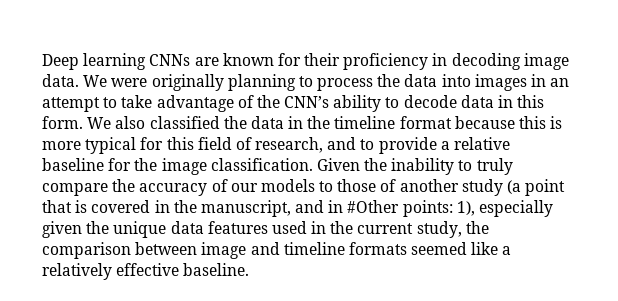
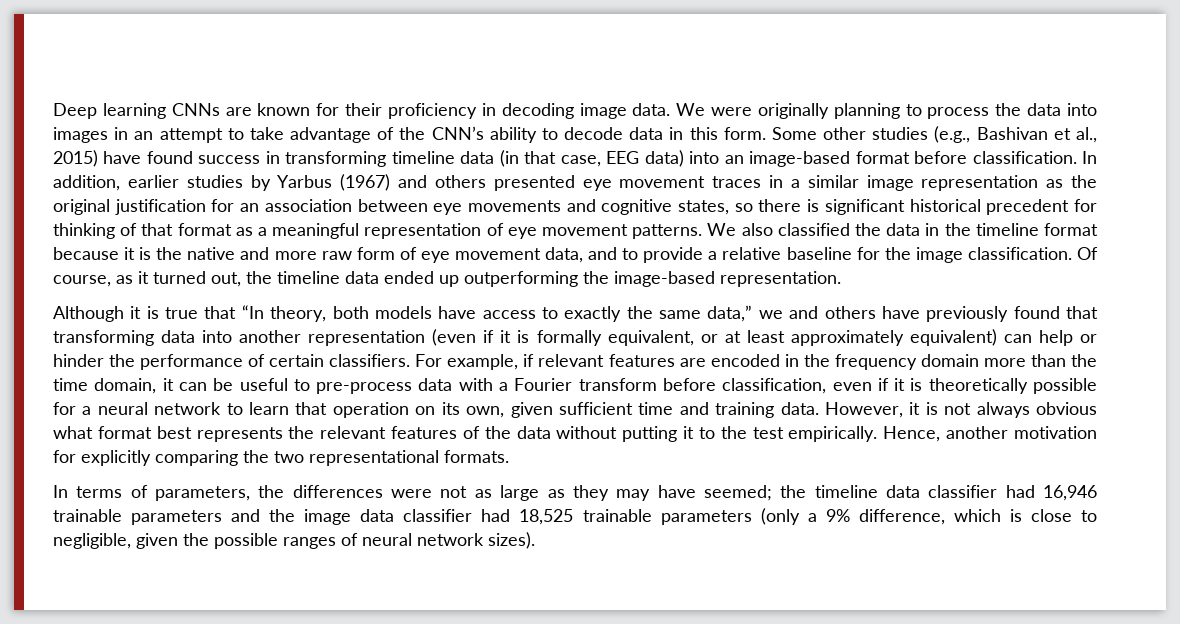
+ Some other studies (e.g., Bashivan et al., 2015) have found success in transforming timeline data (in that case, EEG data) into an image-based format before classification. In addition, earlier studies by Yarbus (1967) and others presented eye movement traces in a similar image representation as the original justification for an association between eye movements and cognitive states, so there is significant historical precedent for thinking of that format as a meaningful representation of eye movement patterns.
- We also classified the data in the timeline format because this is more typical for this field of research, and to provide a relative baseline for the image classification.
+ We also classified the data in the timeline format because it is the native and more raw form of eye movement data, and to provide a relative baseline for the image classification.
- Given the inability to truly compare the accuracy of our models to those of another study (a point that is covered in the manuscript, and in #Other points: 1), especially given the unique data features used in the current study, the comparison between image and timeline formats seemed like a relatively effective baseline.
+ Of course, as it turned out, the timeline data ended up outperforming the image-based representation.
+ Although it is true that “In theory, both models have access to exactly the same data,” we and others have previously found that transforming data into another representation (even if it is formally equivalent, or at least approximately equivalent) can help or hinder the performance of certain classifiers. For example, if relevant features are encoded in the frequency domain more than the time domain, it can be useful to pre-process data with a Fourier transform before classification, even if it is theoretically possible for a neural network to learn that operation on its own, given sufficient time and training data. However, it is not always obvious what format best represents the relevant features of the data without putting it to the test empirically. Hence, another motivation for explicitly comparing the two representational formats.
+ In terms of parameters, the differences were not as large as they may have seemed; the timeline data classifier had 16,946 trainable parameters and the image data classifier had 18,525 trainable parameters (only a 9% difference, which is close to negligible, given the possible ranges of neural network sizes).

